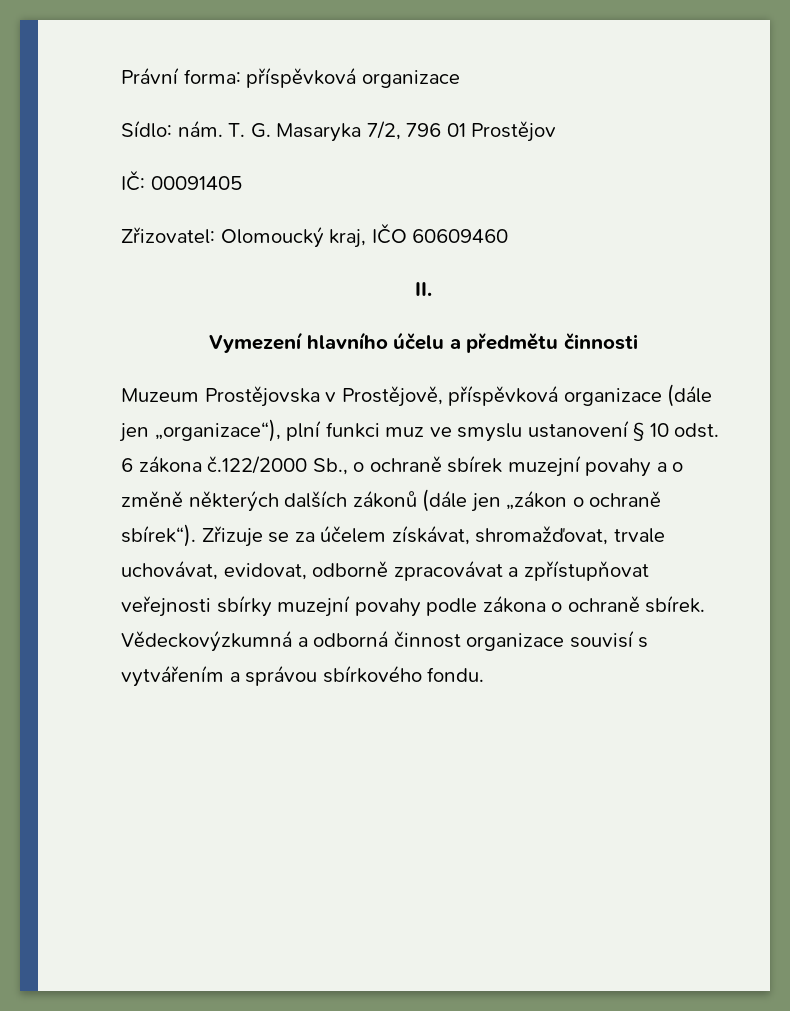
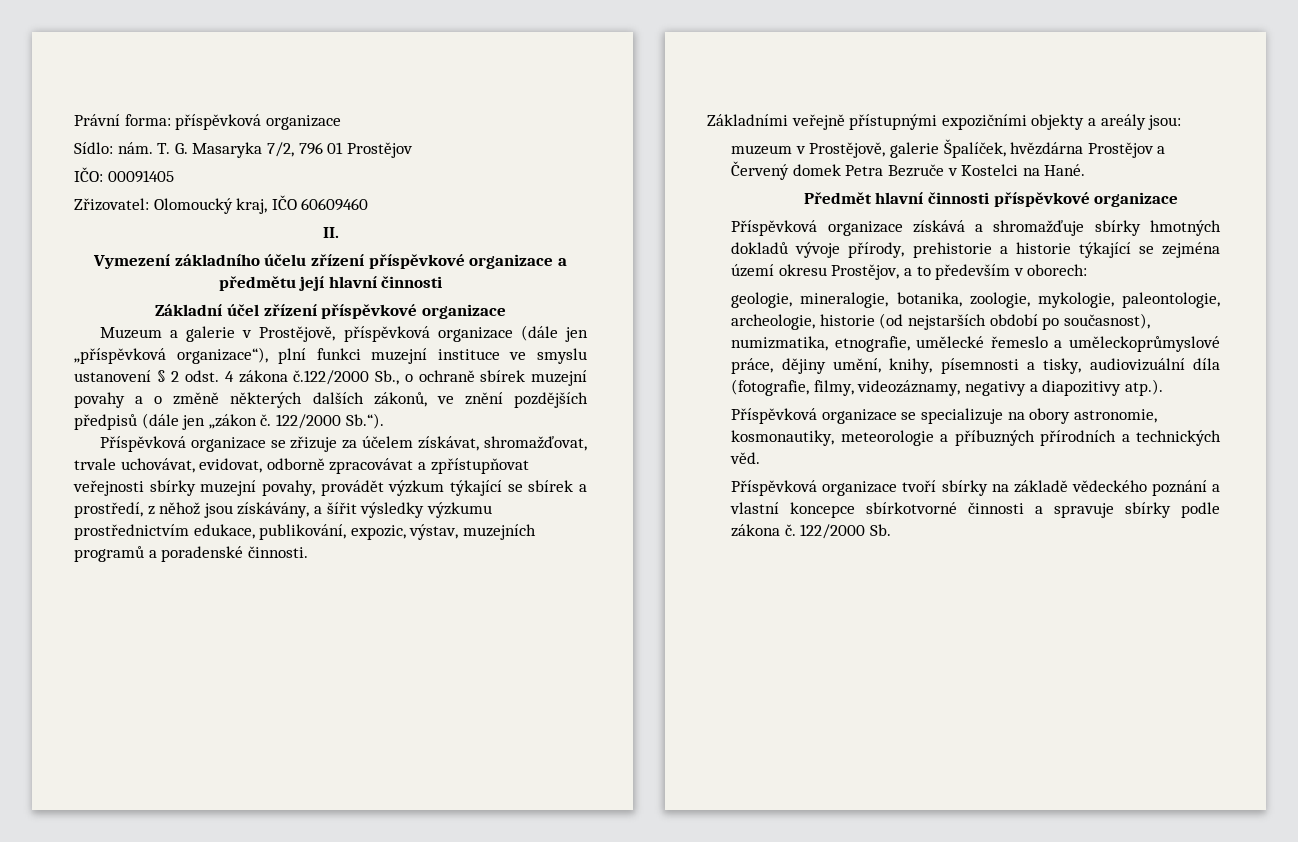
- IČ: 00091405
+ IČO: 00091405
- Vymezení hlavního účelu a předmětu činnosti
+ Vymezení základního účelu zřízení příspěvkové organizace a předmětu její hlavní činnosti
+ Základní účel zřízení příspěvkové organizace
- Muzeum Prostějovska v Prostějově, příspěvková organizace (dále jen „organizace“), plní funkci muz ve smyslu ustanovení § 10 odst. 6 zákona č.122/2000 Sb., o ochraně sbírek muzejní povahy a o změně některých dalších zákonů (dále jen „zákon o ochraně sbírek“). Zřizuje se za účelem získávat, shromažďovat, trvale uchovávat, evidovat, odborně zpracovávat a zpřístupňovat veřejnosti sbírky muzejní povahy podle zákona o ochraně sbírek. Vědeckovýzkumná a odborná činnost organizace souvisí s vytvářením a správou sbírkového fondu.
+ Muzeum a galerie v Prostějově, příspěvková organizace (dále jen „příspěvková organizace“), plní funkci muzejní instituce ve smyslu ustanovení § 2 odst. 4 zákona č.122/2000 Sb., o ochraně sbírek muzejní povahy a o změně některých dalších zákonů, ve znění pozdějších předpisů (dále jen „zákon č. 122/2000 Sb.“).
+ Příspěvková organizace se zřizuje za účelem získávat, shromažďovat, trvale uchovávat, evidovat, odborně zpracovávat a zpřístupňovat veřejnosti sbírky muzejní povahy, provádět výzkum týkající se sbírek a prostředí, z něhož jsou získávány, a šířit výsledky výzkumu prostřednictvím edukace, publikování, expozic, výstav, muzejních programů a poradenské činnosti.
+ Základními veřejně přístupnými expozičními objekty a areály jsou:
+ muzeum v Prostějově, galerie Špalíček, hvězdárna Prostějov a Červený domek Petra Bezruče v Kostelci na Hané.
+ Předmět hlavní činnosti příspěvkové organizace
+ Příspěvková organizace získává a shromažďuje sbírky hmotných dokladů vývoje přírody, prehistorie a historie týkající se zejména území okresu Prostějov, a to především v oborech:
+ geologie, mineralogie, botanika, zoologie, mykologie, paleontologie, archeologie, historie (od nejstarších období po současnost), numizmatika, etnografie, umělecké řemeslo a uměleckoprůmyslové práce, dějiny umění, knihy, písemnosti a tisky, audiovizuální díla (fotografie, filmy, videozáznamy, negativy a diapozitivy atp.).
+ Příspěvková organizace se specializuje na obory astronomie, kosmonautiky, meteorologie a příbuzných přírodních a technických věd.
+ Příspěvková organizace tvoří sbírky na základě vědeckého poznání a vlastní koncepce sbírkotvorné činnosti a spravuje sbírky podle zákona č. 122/2000 Sb.

